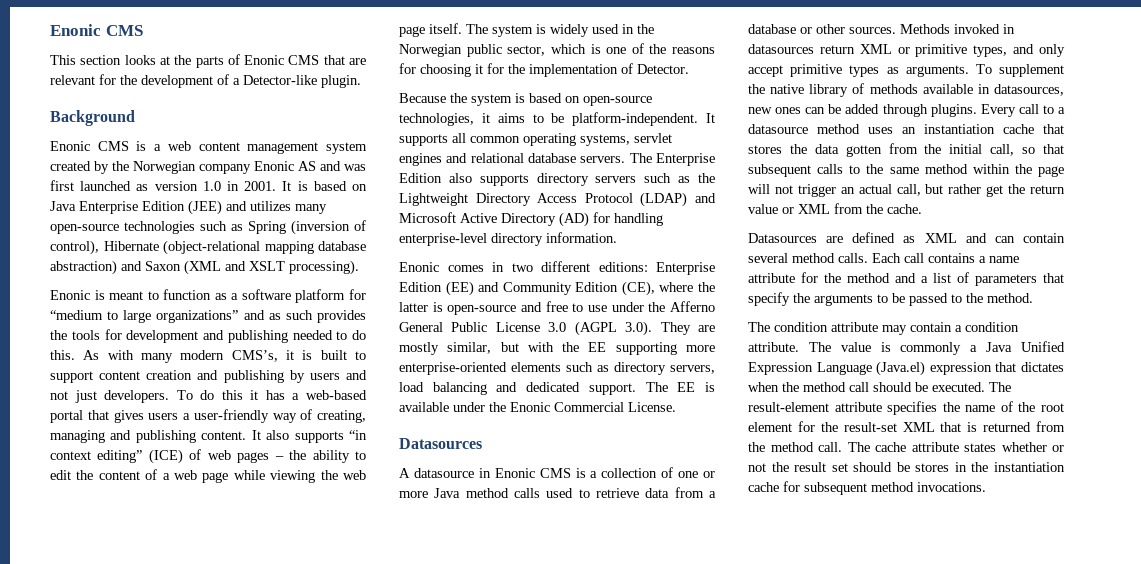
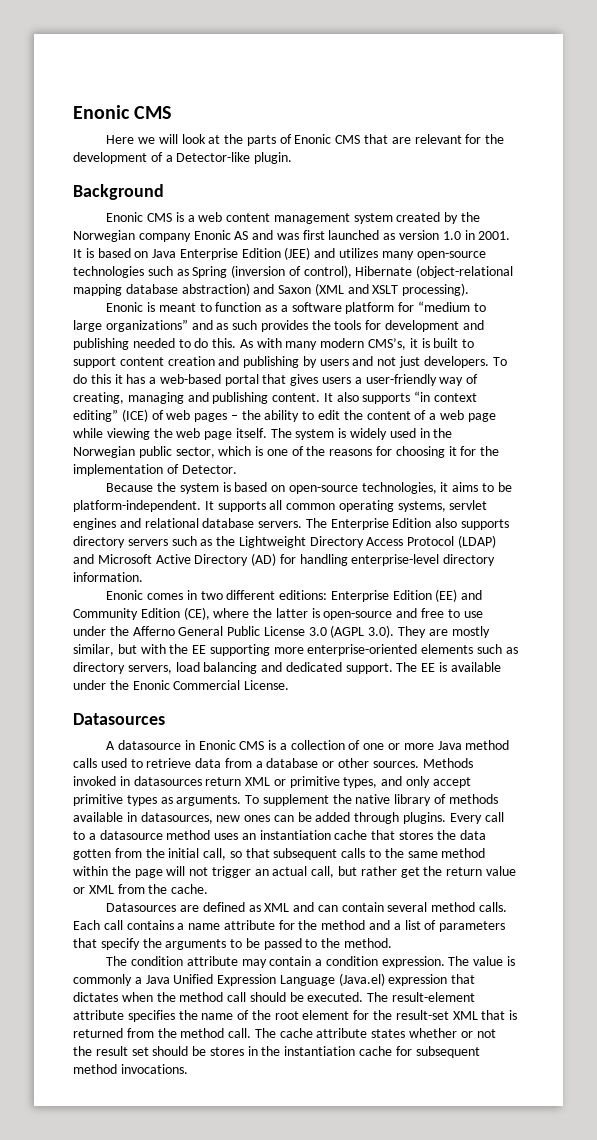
- This section looks at the parts of Enonic CMS that are relevant for the development of a Detector-like plugin.
+ Here we will look at the parts of Enonic CMS that are relevant for the development of a Detector-like plugin.
- The condition attribute may contain a condition attribute.
+ The condition attribute may contain a condition expression.

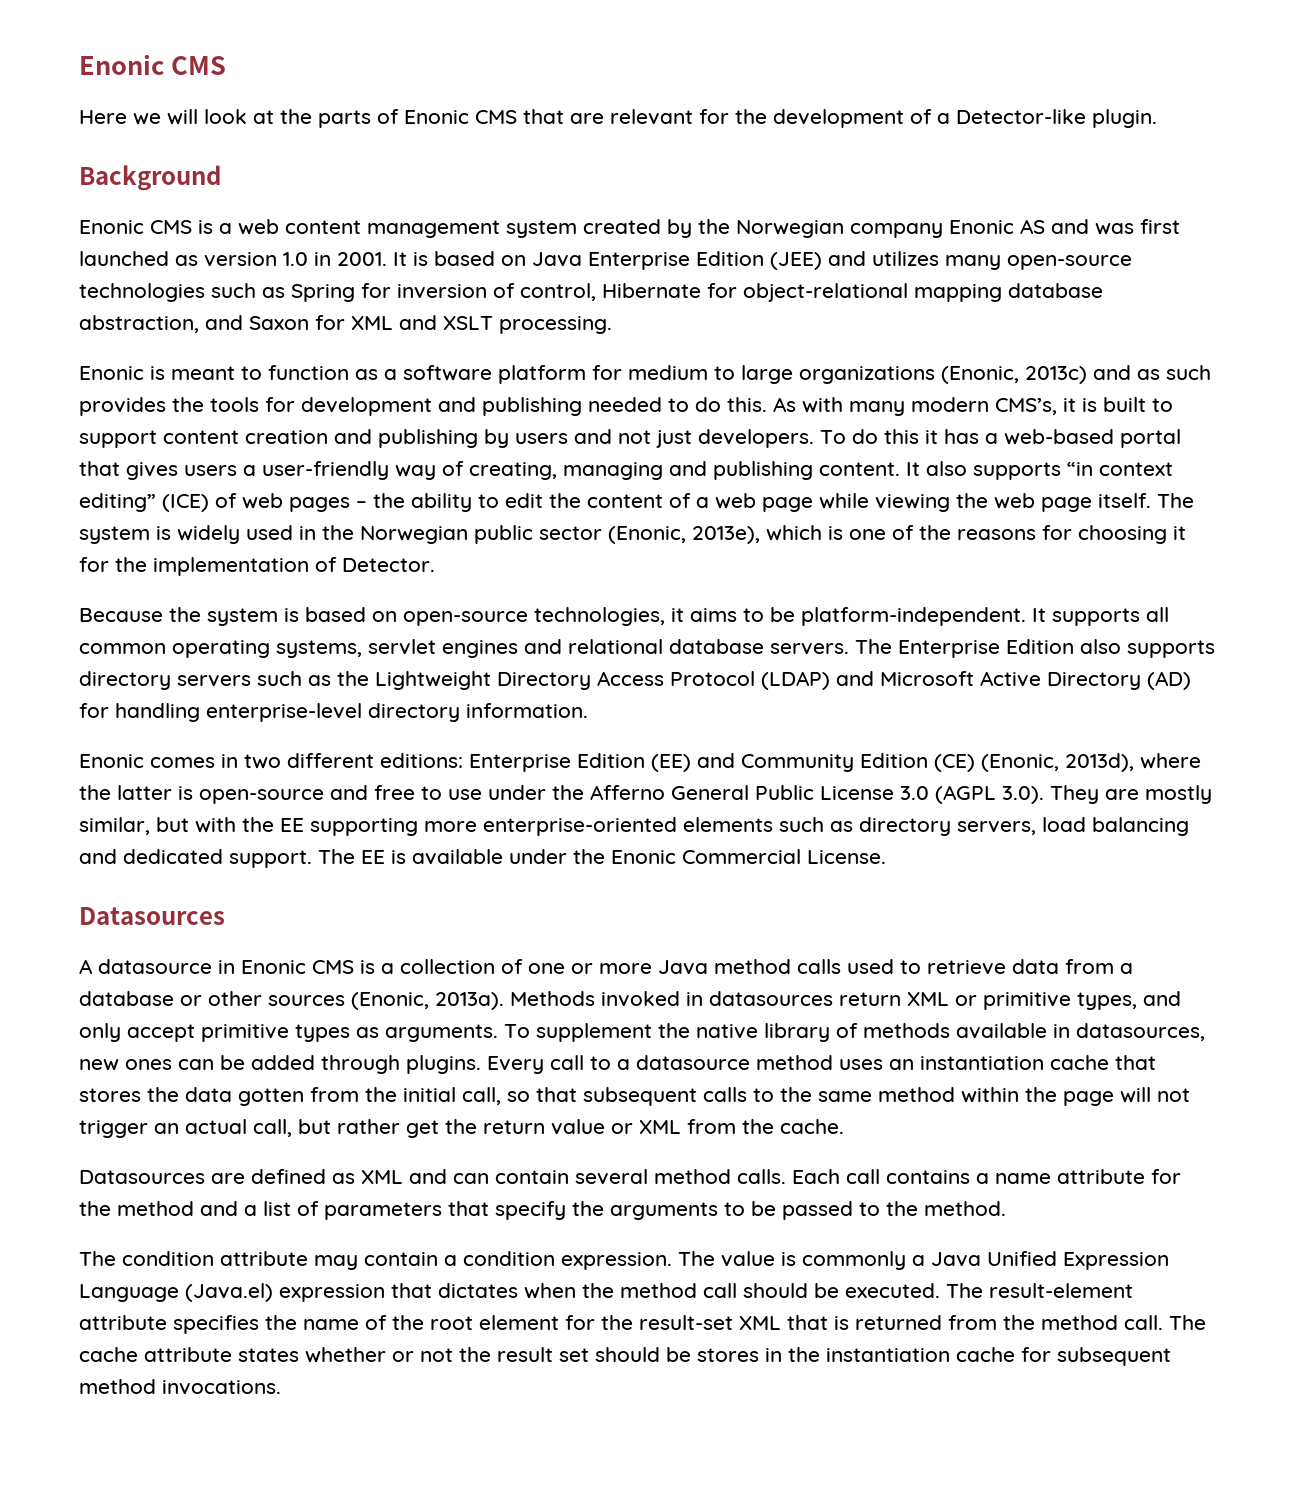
- It is based on Java Enterprise Edition (JEE) and utilizes many open-source technologies such as Spring (inversion of control), Hibernate (object-relational mapping database abstraction) and Saxon (XML and XSLT processing).
+ It is based on Java Enterprise Edition (JEE) and utilizes many open-source technologies such as Spring for inversion of control, Hibernate for object-relational mapping database abstraction, and Saxon for XML and XSLT processing.
- Enonic is meant to function as a software platform for “medium to large organizations” and as such provides the tools for development and publishing needed to do this.
+ Enonic is meant to function as a software platform for medium to large organizations (Enonic, 2013c) and as such provides the tools for development and publishing needed to do this.
- The system is widely used in the Norwegian public sector, which is one of the reasons for choosing it for the implementation of Detector.
+ The system is widely used in the Norwegian public sector (Enonic, 2013e), which is one of the reasons for choosing it for the implementation of Detector.
- Enonic comes in two different editions: Enterprise Edition (EE) and Community Edition (CE), where the latter is open-source and free to use under the Afferno General Public License 3.0 (AGPL 3.0). They are mostly similar, but with the EE supporting more enterprise-oriented elements such as directory servers, load balancing and dedicated support.
+ Enonic comes in two different editions: Enterprise Edition (EE) and Community Edition (CE) (Enonic, 2013d), where the latter is open-source and free to use under the Afferno General Public License 3.0 (AGPL 3.0). They are mostly similar, but with the EE supporting more enterprise-oriented elements such as directory servers, load balancing and dedicated support.
- A datasource in Enonic CMS is a collection of one or more Java method calls used to retrieve data from a database or other sources.
+ A datasource in Enonic CMS is a collection of one or more Java method calls used to retrieve data from a database or other sources (Enonic, 2013a).

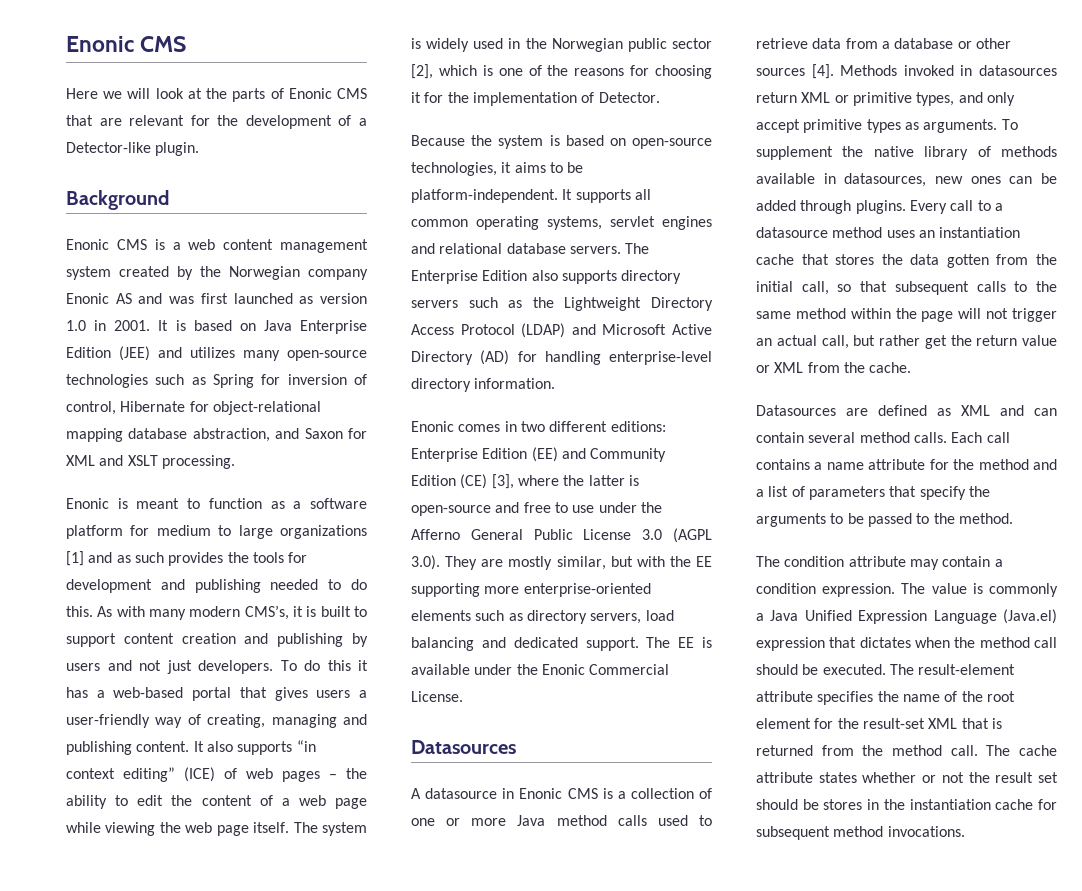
- Enonic is meant to function as a software platform for medium to large organizations (Enonic, 2013c) and as such provides the tools for development and publishing needed to do this.
+ Enonic is meant to function as a software platform for medium to large organizations [1] and as such provides the tools for development and publishing needed to do this.
- The system is widely used in the Norwegian public sector (Enonic, 2013e), which is one of the reasons for choosing it for the implementation of Detector.
+ The system is widely used in the Norwegian public sector [2], which is one of the reasons for choosing it for the implementation of Detector.
- Enonic comes in two different editions: Enterprise Edition (EE) and Community Edition (CE) (Enonic, 2013d), where the latter is open-source and free to use under the Afferno General Public License 3.0 (AGPL 3.0). They are mostly similar, but with the EE supporting more enterprise-oriented elements such as directory servers, load balancing and dedicated support.
+ Enonic comes in two different editions: Enterprise Edition (EE) and Community Edition (CE) [3], where the latter is open-source and free to use under the Afferno General Public License 3.0 (AGPL 3.0). They are mostly similar, but with the EE supporting more enterprise-oriented elements such as directory servers, load balancing and dedicated support.
- A datasource in Enonic CMS is a collection of one or more Java method calls used to retrieve data from a database or other sources (Enonic, 2013a).
+ A datasource in Enonic CMS is a collection of one or more Java method calls used to retrieve data from a database or other sources [4].

